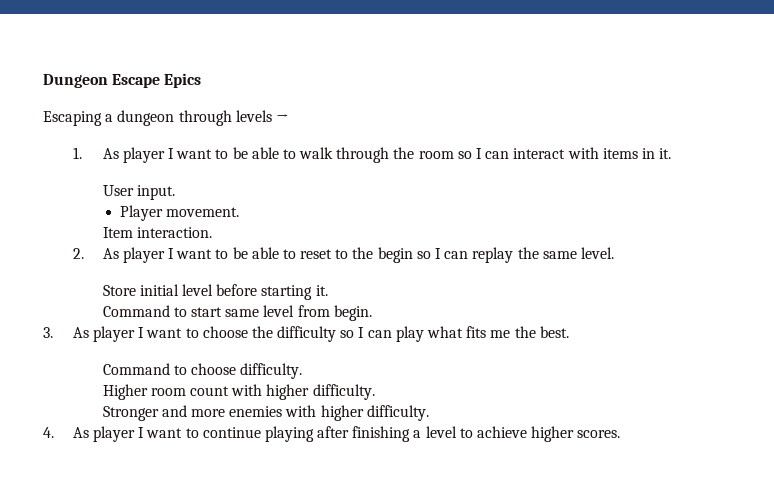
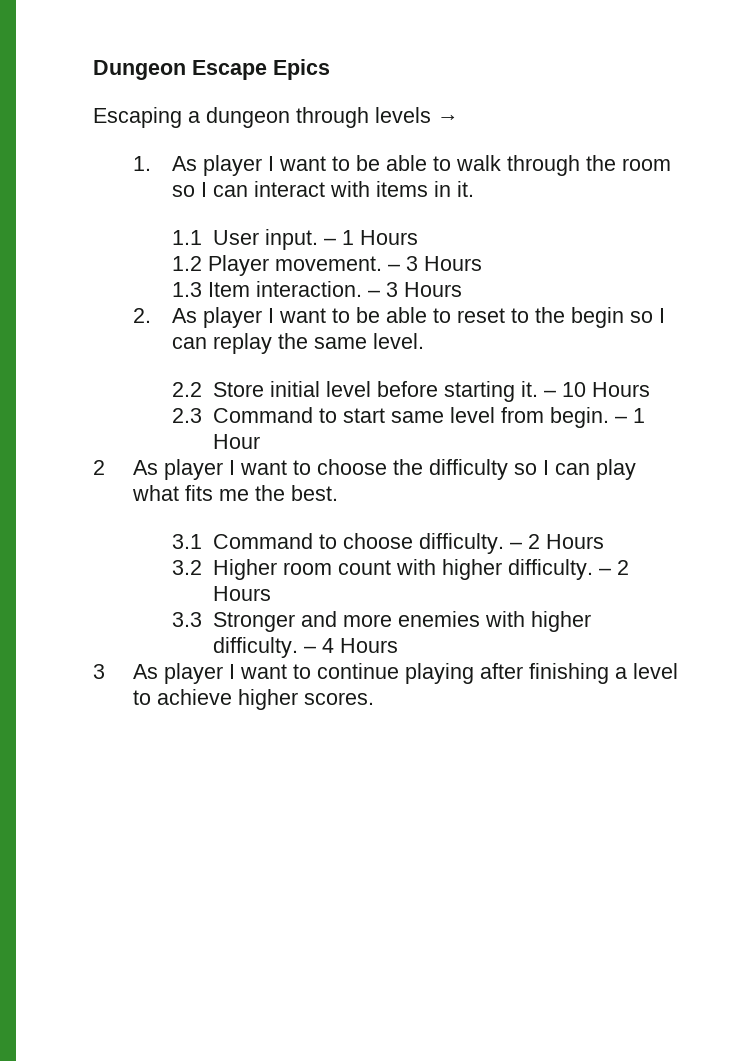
- User input.
- Player movement.
- Item interaction.
+ 1.1 User input. – 1 Hours
+ 1.2 Player movement. – 3 Hours
+ 1.3 Item interaction. – 3 Hours
- Store initial level before starting it.
- Command to start same level from begin.
- 3. As player I want to choose the difficulty so I can play what fits me the best.
+ 2.2 Store initial level before starting it. – 10 Hours
+ 2.3 Command to start same level from begin. – 1 Hour
+ 2 As player I want to choose the difficulty so I can play what fits me the best.
- Command to choose difficulty.
- Higher room count with higher difficulty.
- Stronger and more enemies with higher difficulty.
- 4. As player I want to continue playing after finishing a level to achieve higher scores.
+ 3.1 Command to choose difficulty. – 2 Hours
+ 3.2 Higher room count with higher difficulty. – 2 Hours
+ 3.3 Stronger and more enemies with higher difficulty. – 4 Hours
+ 3 As player I want to continue playing after finishing a level to achieve higher scores.

